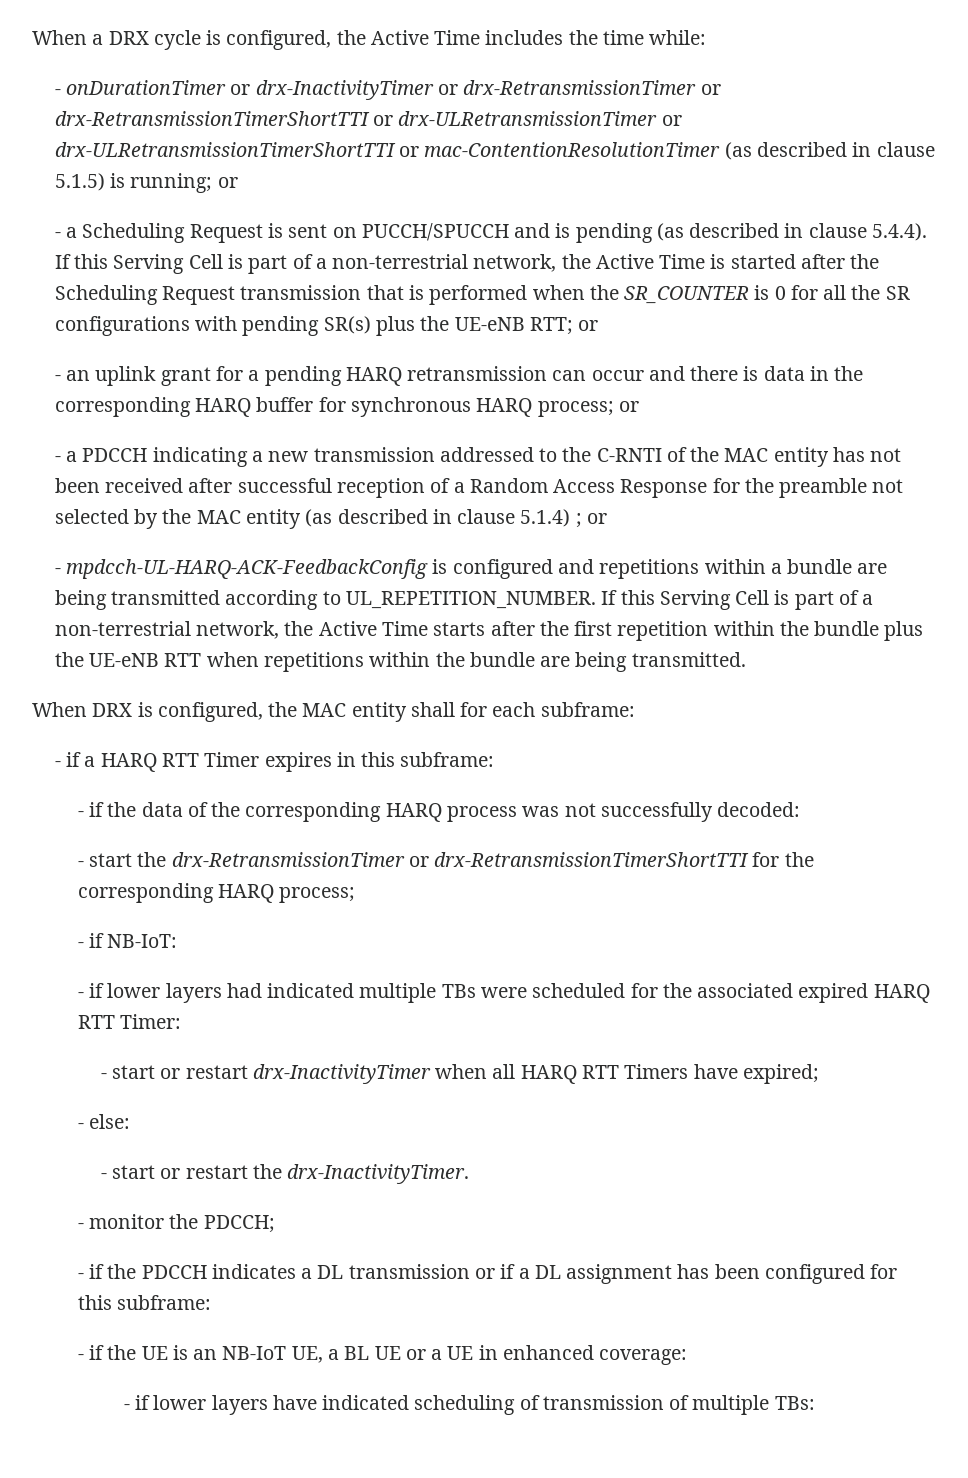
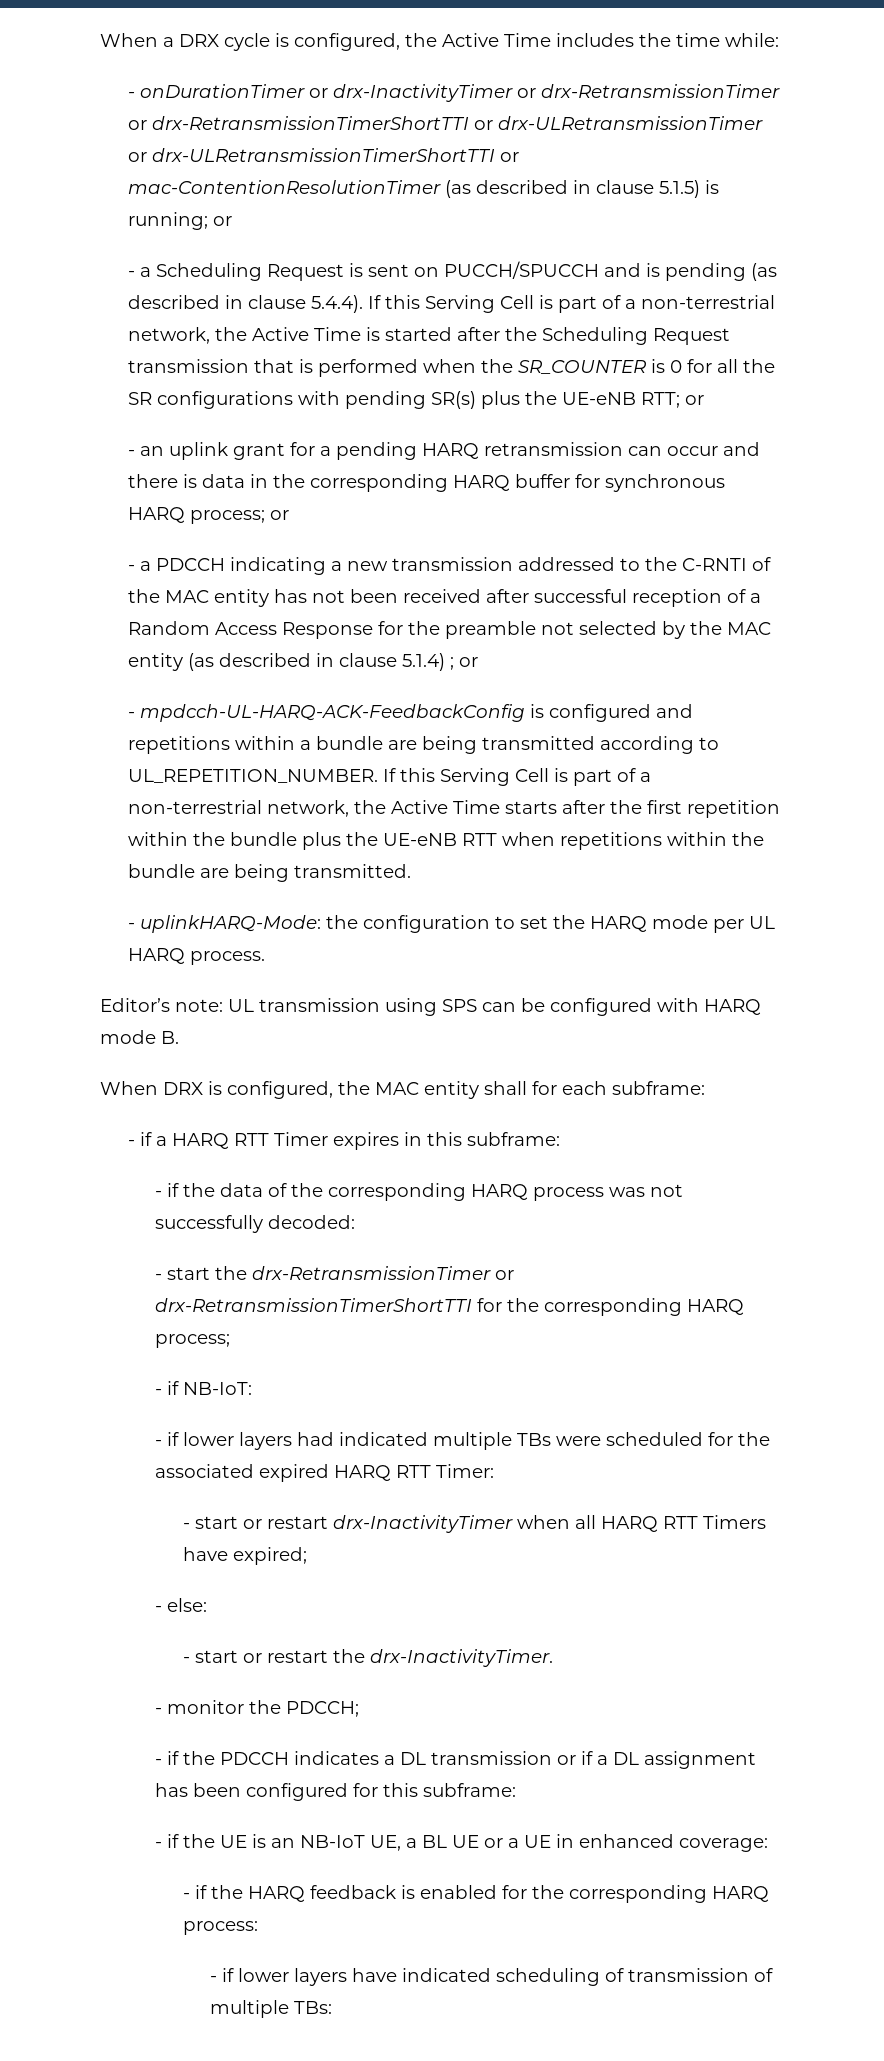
+ - uplinkHARQ-Mode: the configuration to set the HARQ mode per UL HARQ process.
+ Editor’s note: UL transmission using SPS can be configured with HARQ mode B.
+ - if the HARQ feedback is enabled for the corresponding HARQ process:

